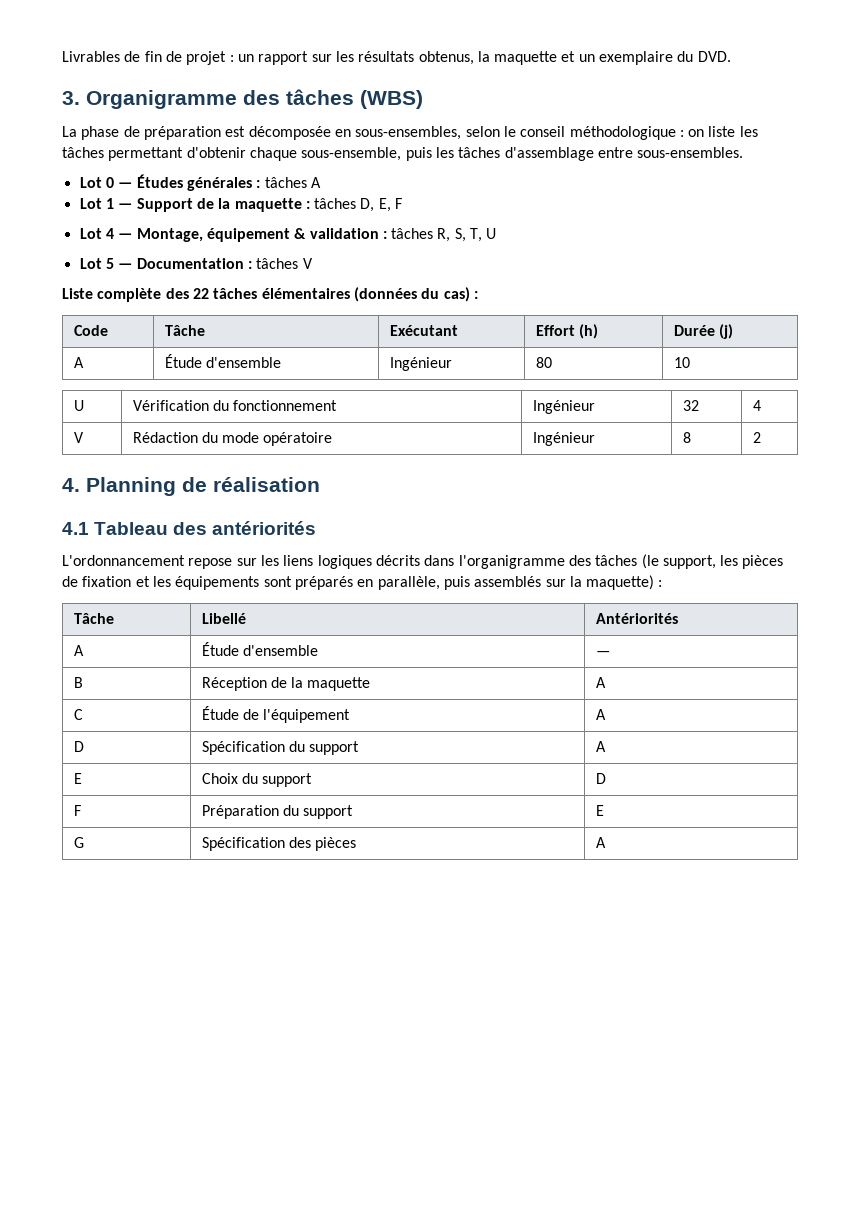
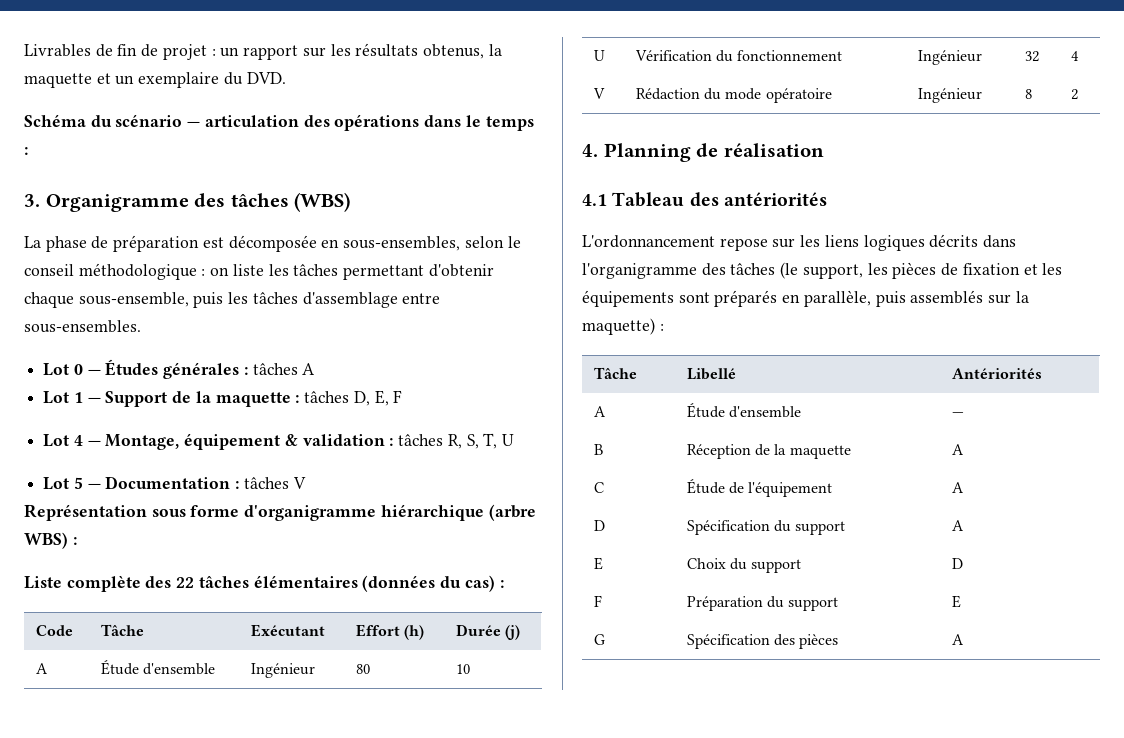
+ Schéma du scénario — articulation des opérations dans le temps :
+ Représentation sous forme d'organigramme hiérarchique (arbre WBS) :

